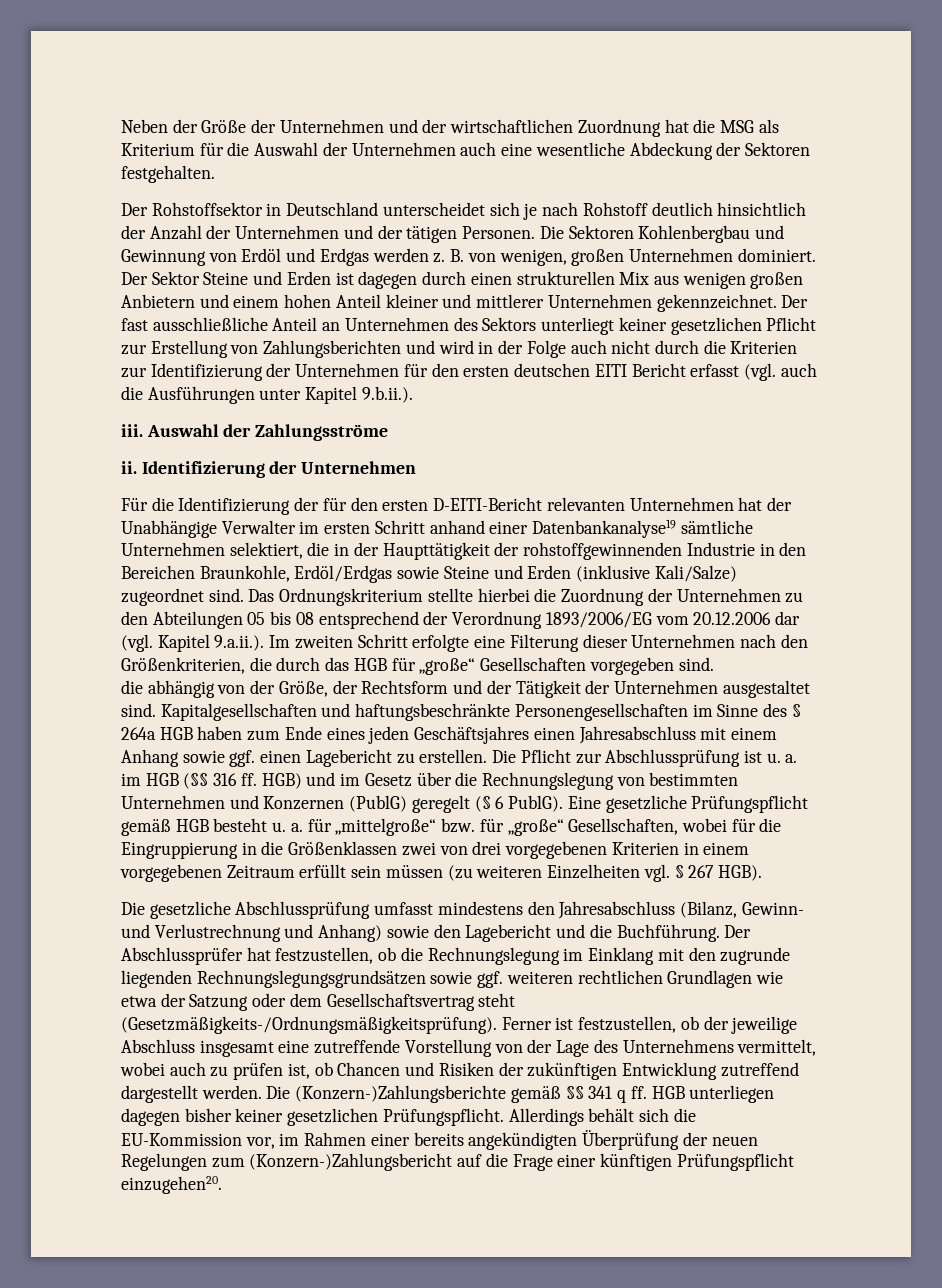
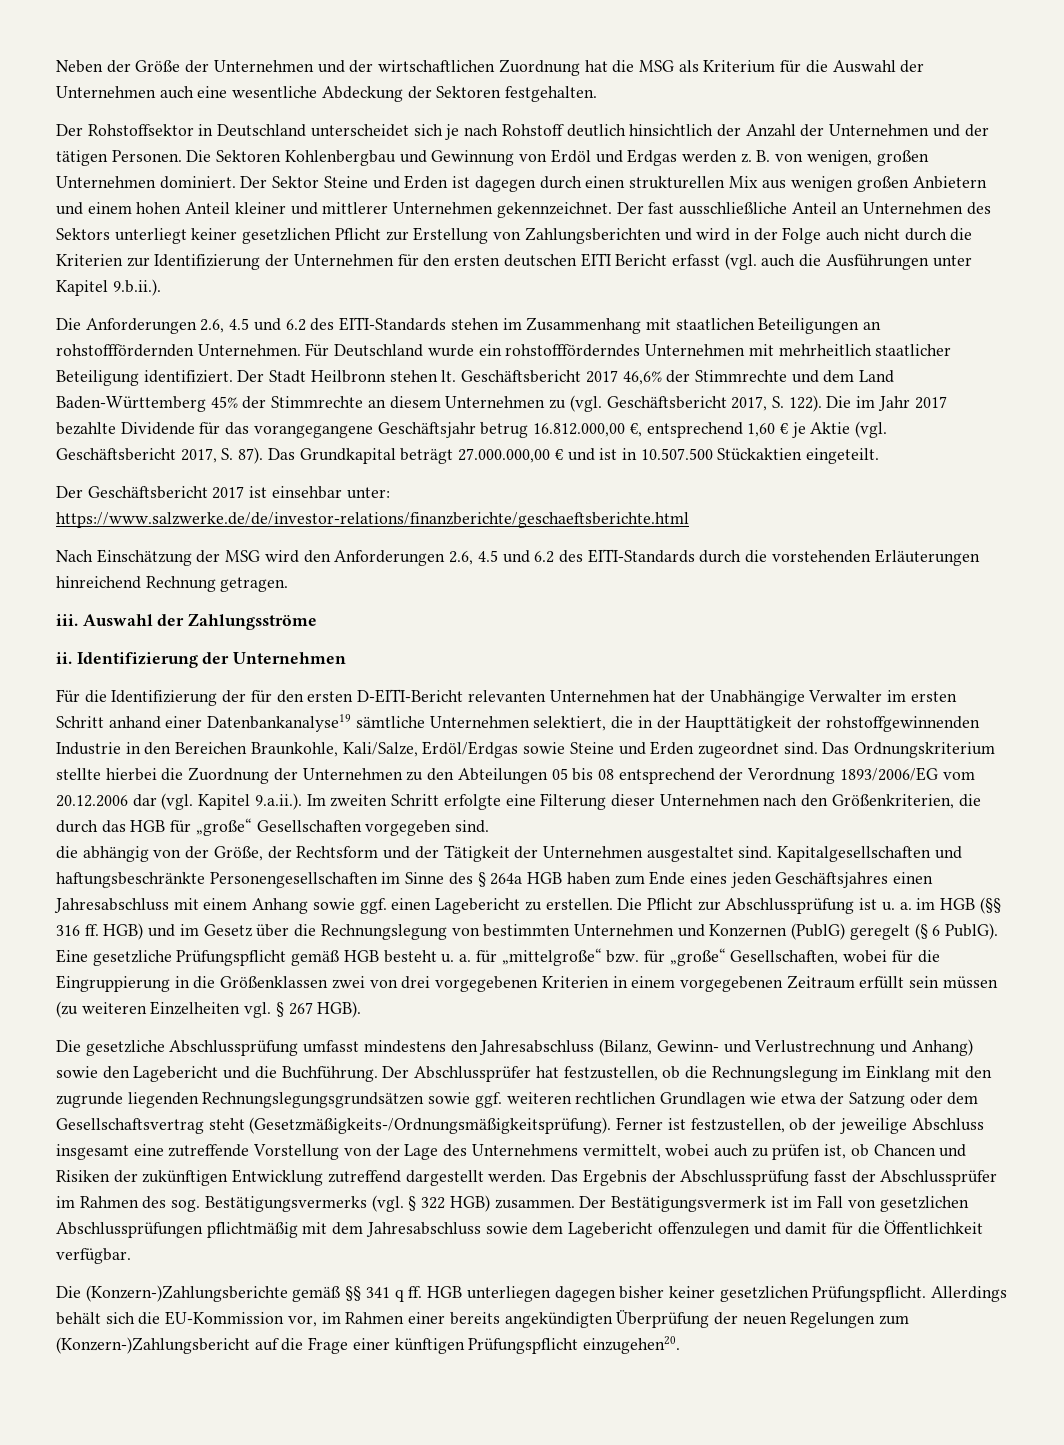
+ Die Anforderungen 2.6, 4.5 und 6.2 des EITI-Standards stehen im Zusammenhang mit staatlichen Beteiligungen an rohstofffördernden Unternehmen. Für Deutschland wurde ein rohstoffförderndes Unternehmen mit mehrheitlich staatlicher Beteiligung identifiziert. Der Stadt Heilbronn stehen lt. Geschäftsbericht 2017 46,6% der Stimmrechte und dem Land Baden-Württemberg 45% der Stimmrechte an diesem Unternehmen zu (vgl. Geschäftsbericht 2017, S. 122). Die im Jahr 2017 bezahlte Dividende für das vorangegangene Geschäftsjahr betrug 16.812.000,00 €, entsprechend 1,60 € je Aktie (vgl. Geschäftsbericht 2017, S. 87). Das Grundkapital beträgt 27.000.000,00 € und ist in 10.507.500 Stückaktien eingeteilt.
+ Der Geschäftsbericht 2017 ist einsehbar unter: https://www.salzwerke.de/de/investor-relations/finanzberichte/geschaeftsberichte.html
+ Nach Einschätzung der MSG wird den Anforderungen 2.6, 4.5 und 6.2 des EITI-Standards durch die vorstehenden Erläuterungen hinreichend Rechnung getragen.
- Für die Identifizierung der für den ersten D-EITI-Bericht relevanten Unternehmen hat der Unabhängige Verwalter im ersten Schritt anhand einer Datenbankanalyse19 sämtliche Unternehmen selektiert, die in der Haupttätigkeit der rohstoffgewinnenden Industrie in den Bereichen Braunkohle, Erdöl/Erdgas sowie Steine und Erden (inklusive Kali/Salze) zugeordnet sind.
+ Für die Identifizierung der für den ersten D-EITI-Bericht relevanten Unternehmen hat der Unabhängige Verwalter im ersten Schritt anhand einer Datenbankanalyse19 sämtliche Unternehmen selektiert, die in der Haupttätigkeit der rohstoffgewinnenden Industrie in den Bereichen Braunkohle, Kali/Salze, Erdöl/Erdgas sowie Steine und Erden zugeordnet sind.
- Ferner ist festzustellen, ob der jeweilige Abschluss insgesamt eine zutreffende Vorstellung von der Lage des Unternehmens vermittelt, wobei auch zu prüfen ist, ob Chancen und Risiken der zukünftigen Entwicklung zutreffend dargestellt werden. Die (Konzern-)Zahlungsberichte gemäß §§ 341 q ff. HGB unterliegen dagegen bisher keiner gesetzlichen Prüfungspflicht.
+ Ferner ist festzustellen, ob der jeweilige Abschluss insgesamt eine zutreffende Vorstellung von der Lage des Unternehmens vermittelt, wobei auch zu prüfen ist, ob Chancen und Risiken der zukünftigen Entwicklung zutreffend dargestellt werden. Das Ergebnis der Abschlussprüfung fasst der Abschlussprüfer im Rahmen des sog. Bestätigungsvermerks (vgl. § 322 HGB) zusammen. Der Bestätigungsvermerk ist im Fall von gesetzlichen Abschlussprüfungen pflichtmäßig mit dem Jahresabschluss sowie dem Lagebericht offenzulegen und damit für die Öffentlichkeit verfügbar.
+ Die (Konzern-)Zahlungsberichte gemäß §§ 341 q ff. HGB unterliegen dagegen bisher keiner gesetzlichen Prüfungspflicht.

